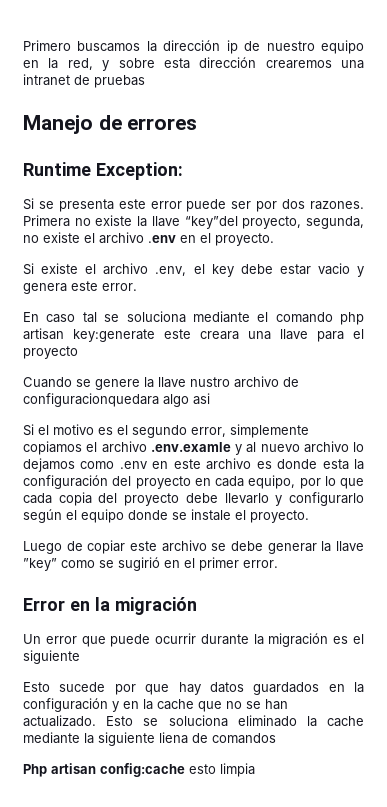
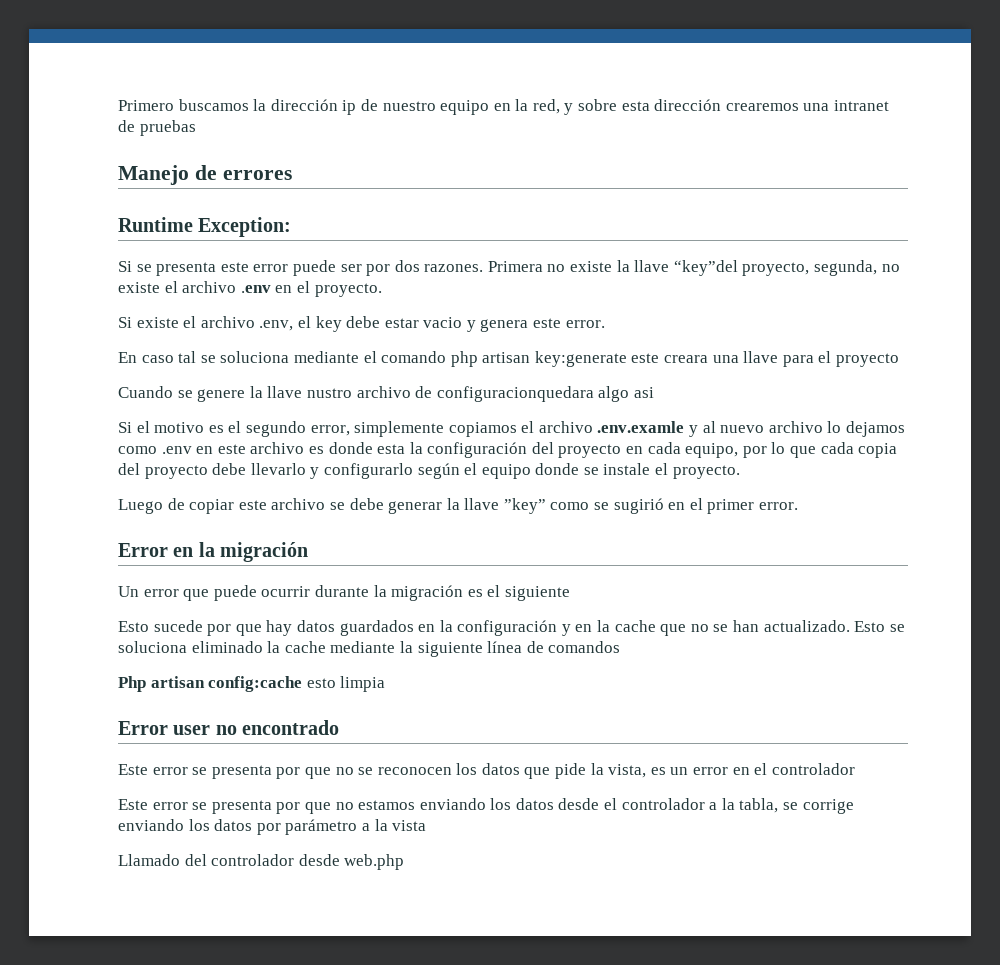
- Esto se soluciona eliminado la cache mediante la siguiente liena de comandos
+ Esto se soluciona eliminado la cache mediante la siguiente línea de comandos
+ Error user no encontrado
+ Este error se presenta por que no se reconocen los datos que pide la vista, es un error en el controlador
+ Este error se presenta por que no estamos enviando los datos desde el controlador a la tabla, se corrige enviando los datos por parámetro a la vista
+ Llamado del controlador desde web.php

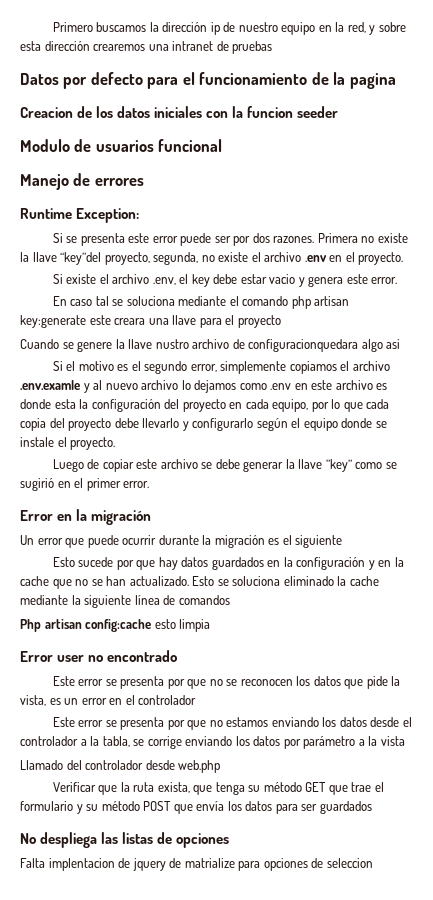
+ Datos por defecto para el funcionamiento de la pagina
+ Creacion de los datos iniciales con la funcion seeder
+ Modulo de usuarios funcional
+ Verificar que la ruta exista, que tenga su método GET que trae el formulario y su método POST que envía los datos para ser guardados
+ No despliega las listas de opciones
+ Falta implentacion de jquery de matrialize para opciones de seleccion

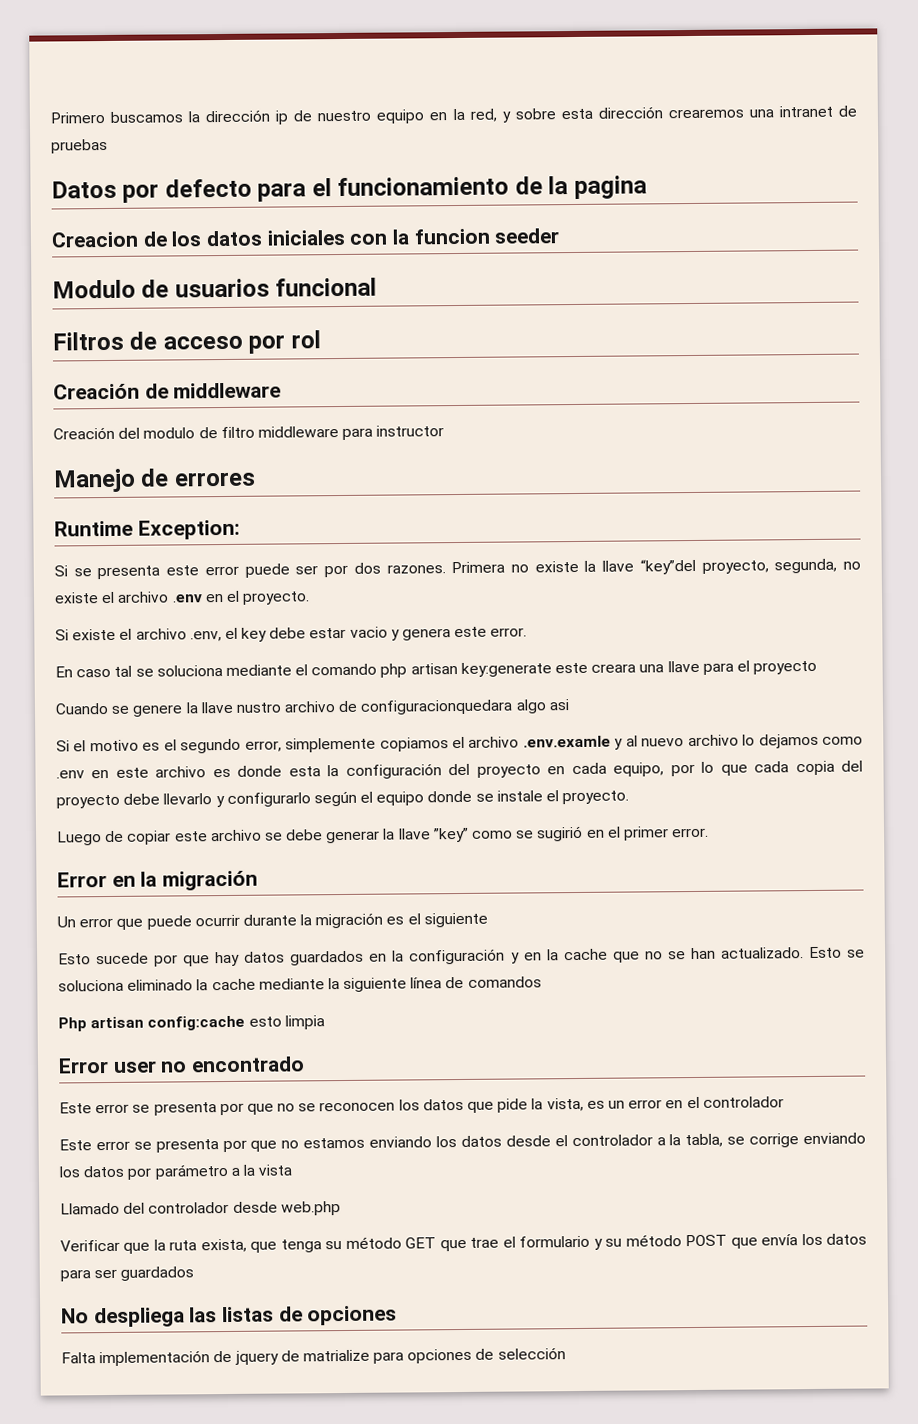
+ Filtros de acceso por rol
+ Creación de middleware
+ Creación del modulo de filtro middleware para instructor
- Falta implentacion de jquery de matrialize para opciones de seleccion
+ Falta implementación de jquery de matrialize para opciones de selección

